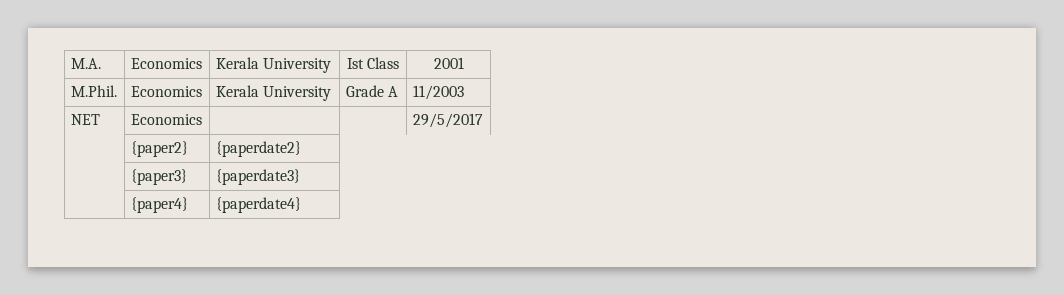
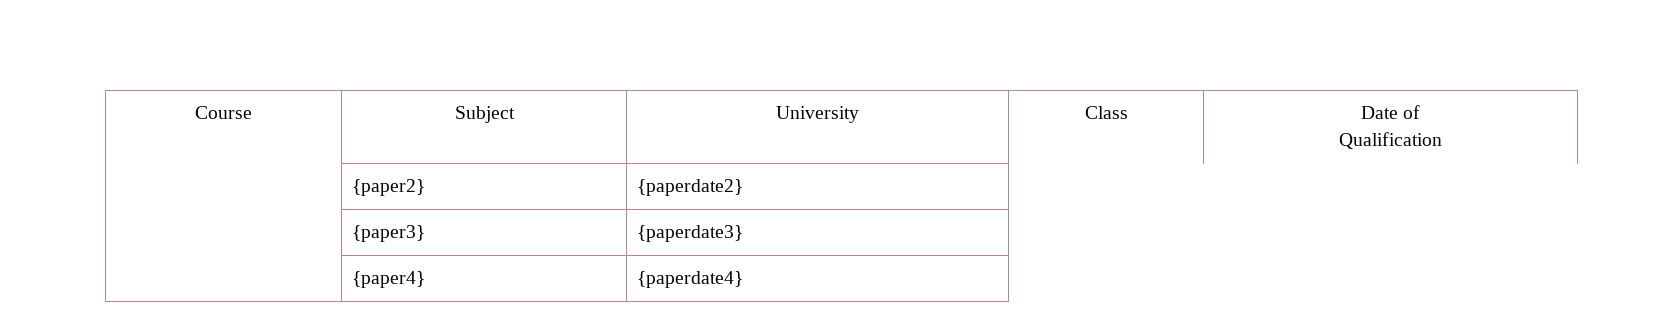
- M.A. | Economics | Kerala University | Ist Class | 2001
- M.Phil. | Economics | Kerala University | Grade A | 11/2003
- NET | Economics | | | 29/5/2017
+ Course | Subject | University | Class | Date of
+ Qualification

